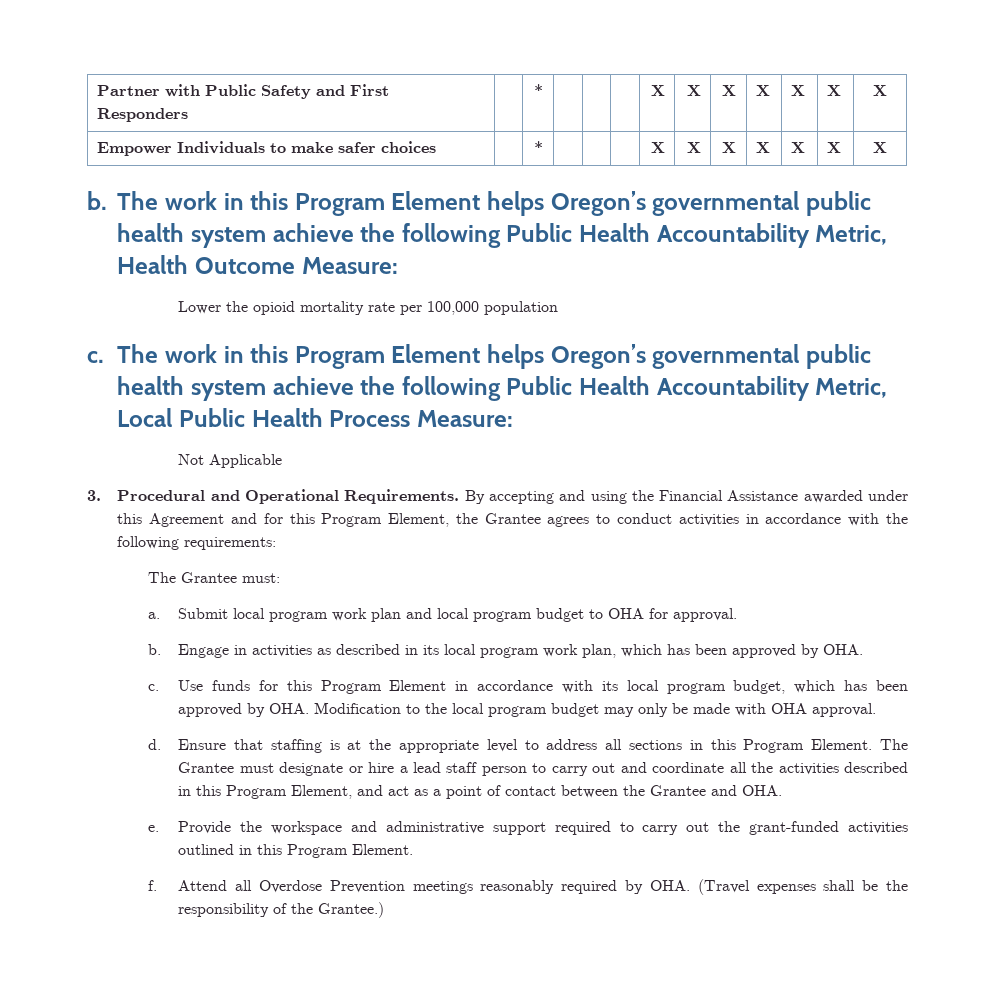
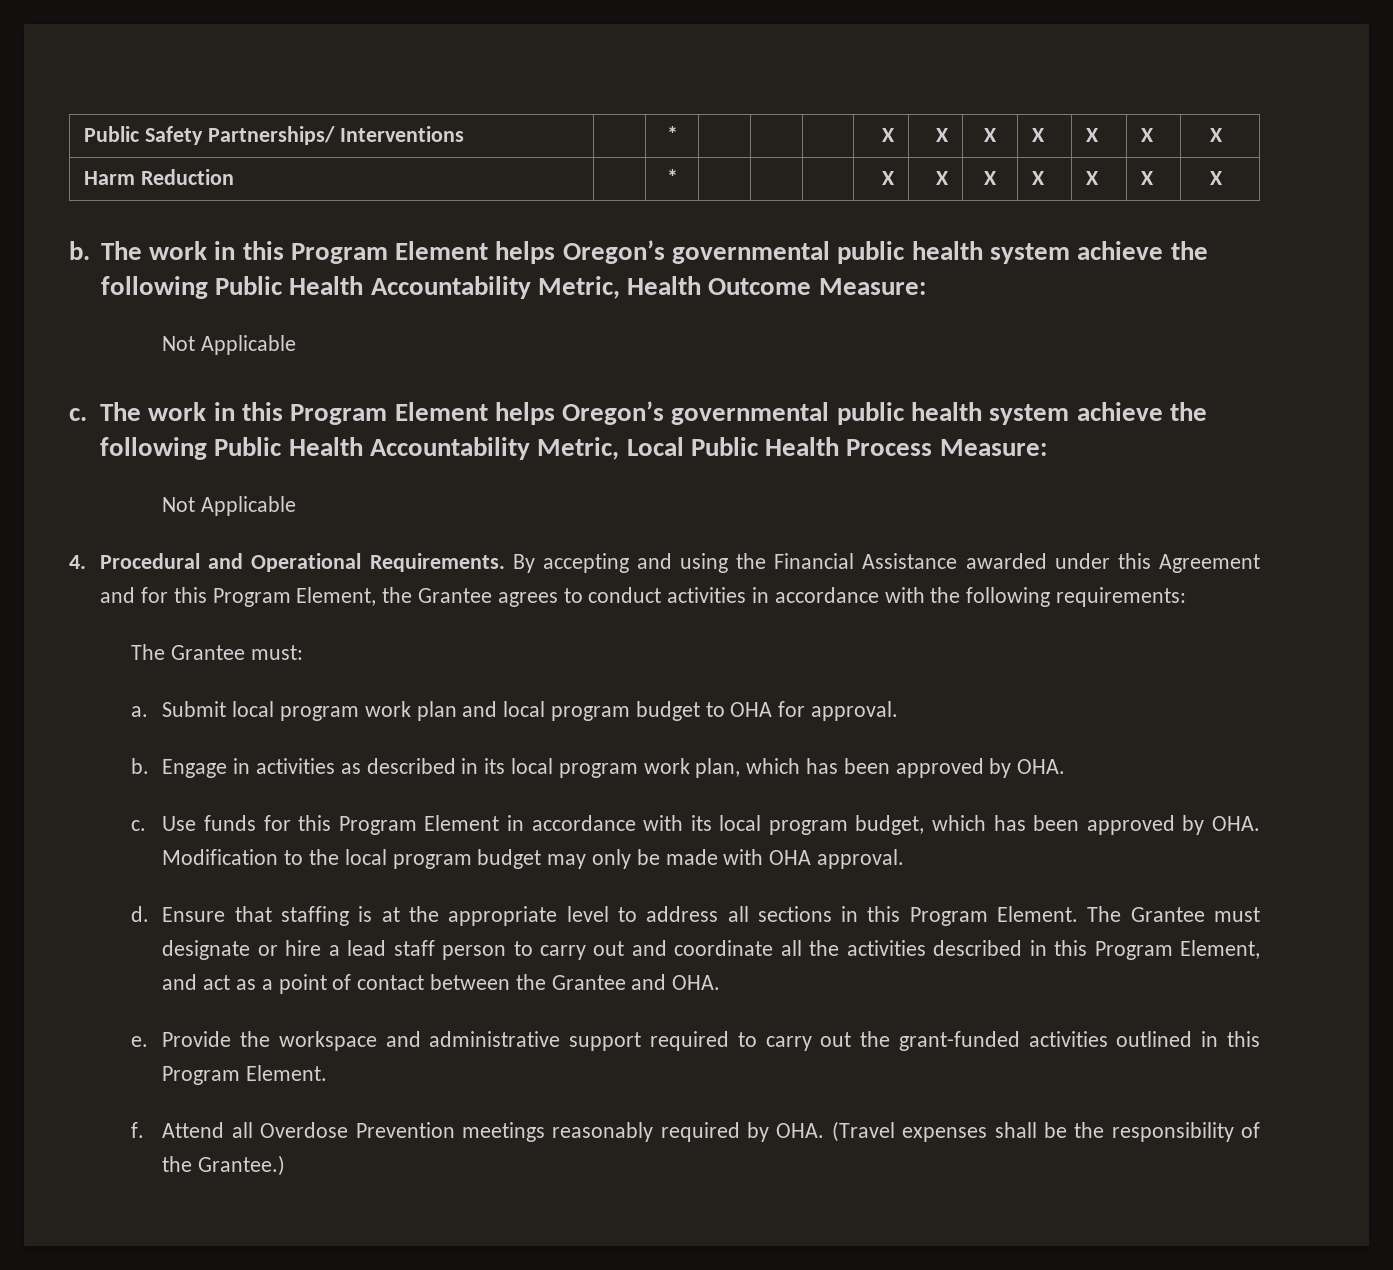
- Partner with Public Safety and First Responders | | * | | | | X | X | X | X | X | X | X
- Empower Individuals to make safer choices | | * | | | | X | X | X | X | X | X | X
+ Public Safety Partnerships/ Interventions | | * | | | | X | X | X | X | X | X | X
+ Harm Reduction | | * | | | | X | X | X | X | X | X | X
  The work in this Program Element helps Oregon’s governmental public health system achieve the following Public Health Accountability Metric, Health Outcome Measure:
- Lower the opioid mortality rate per 100,000 population
+ Not Applicable
- 3. Procedural and Operational Requirements.
+ 4. Procedural and Operational Requirements.

